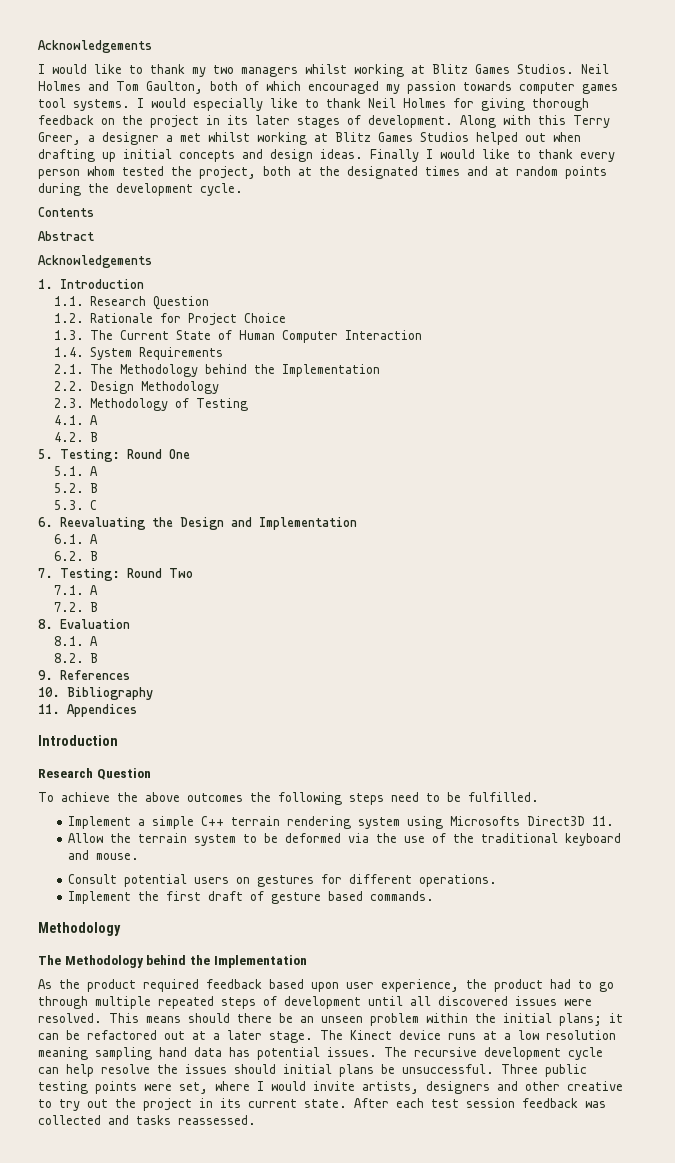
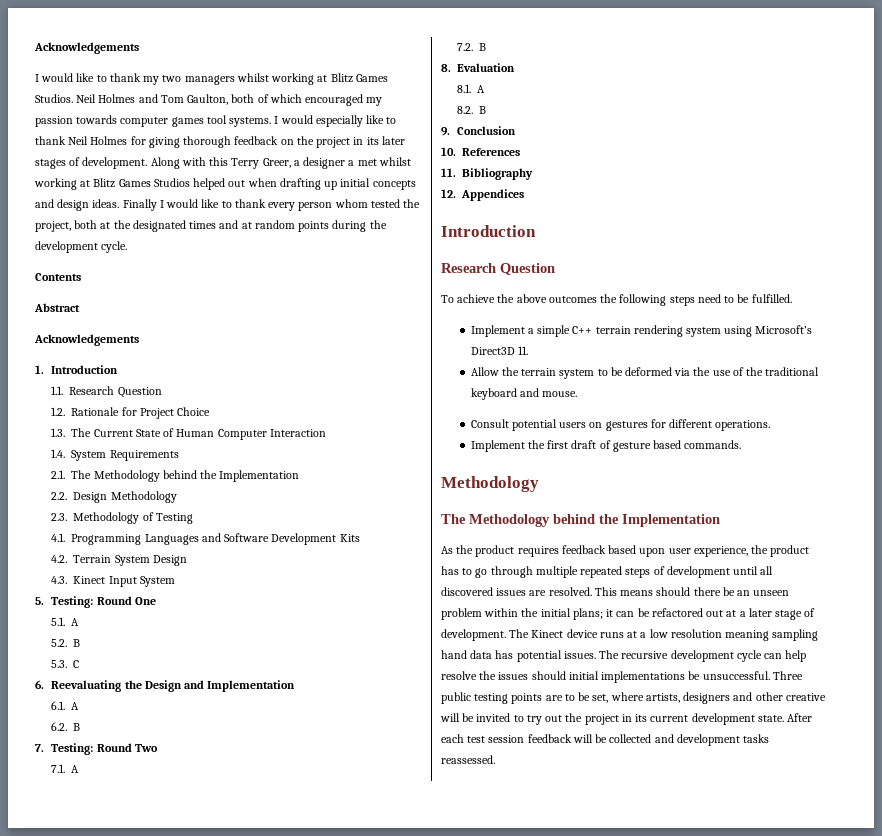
- 4.1. A
- 4.2. B
+ 4.1. Programming Languages and Software Development Kits
+ 4.2. Terrain System Design
+ 4.3. Kinect Input System
- 9. References
+ 9. Conclusion
+ 10. References
- 10. Bibliography
+ 11. Bibliography
- 11. Appendices
+ 12. Appendices
- Implement a simple C++ terrain rendering system using Microsofts Direct3D 11.
+ Implement a simple C++ terrain rendering system using Microsoft’s Direct3D 11.
- As the product required feedback based upon user experience, the product had to go through multiple repeated steps of development until all discovered issues were resolved.
+ As the product requires feedback based upon user experience, the product has to go through multiple repeated steps of development until all discovered issues are resolved.
- This means should there be an unseen problem within the initial plans; it can be refactored out at a later stage.
+ This means should there be an unseen problem within the initial plans; it can be refactored out at a later stage of development.
- The recursive development cycle can help resolve the issues should initial plans be unsuccessful.
+ The recursive development cycle can help resolve the issues should initial implementations be unsuccessful.
- Three public testing points were set, where I would invite artists, designers and other creative to try out the project in its current state.
+ Three public testing points are to be set, where artists, designers and other creative will be invited to try out the project in its current development state.
- After each test session feedback was collected and tasks reassessed.
+ After each test session feedback will be collected and development tasks reassessed.

